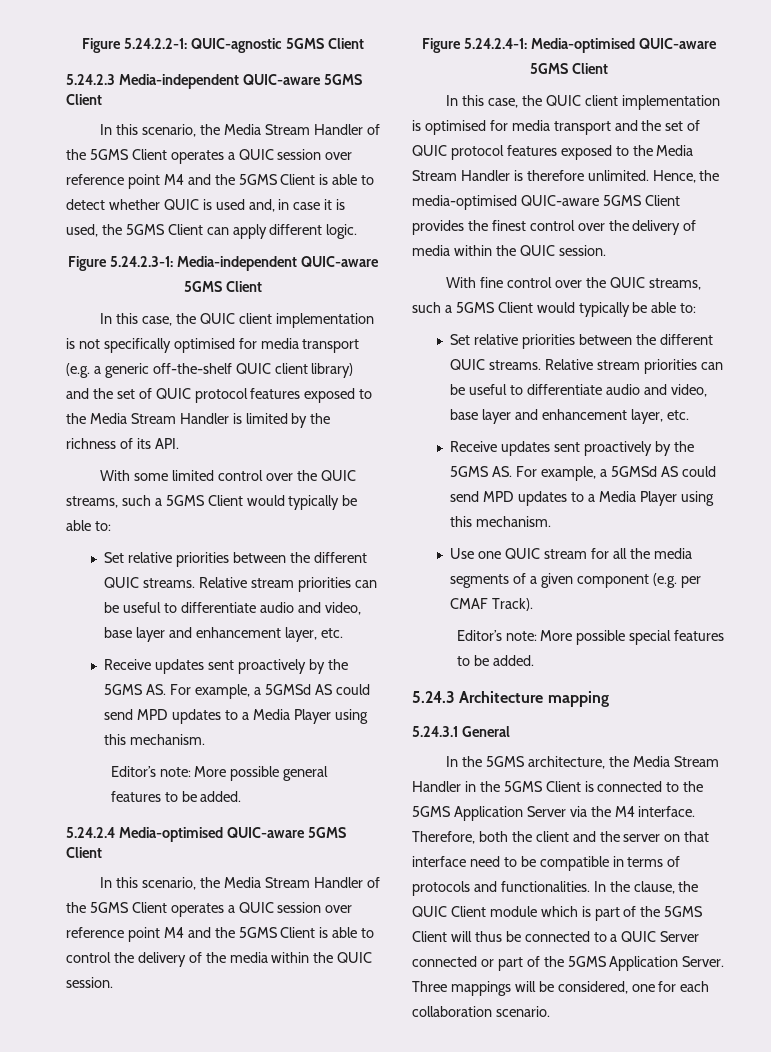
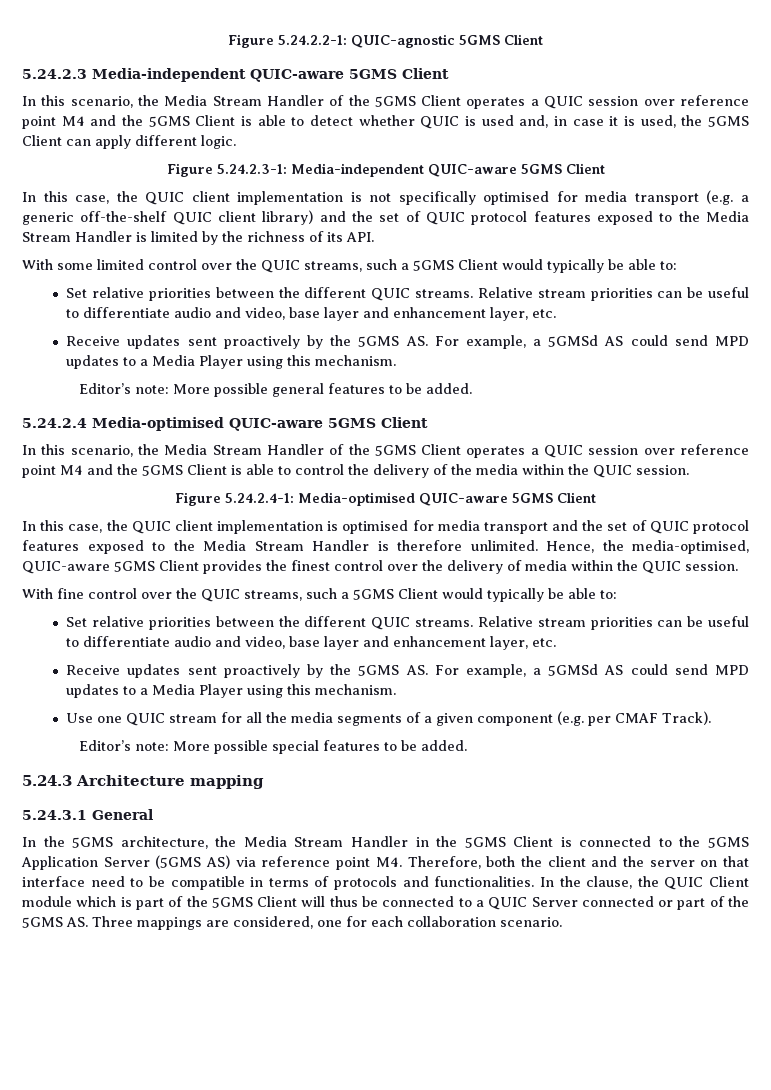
- Hence, the media-optimised QUIC-aware 5GMS Client provides the finest control over the delivery of media within the QUIC session.
+ Hence, the media-optimised, QUIC-aware 5GMS Client provides the finest control over the delivery of media within the QUIC session.
- In the 5GMS architecture, the Media Stream Handler in the 5GMS Client is connected to the 5GMS Application Server via the M4 interface. Therefore, both the client and the server on that interface need to be compatible in terms of protocols and functionalities.
+ In the 5GMS architecture, the Media Stream Handler in the 5GMS Client is connected to the 5GMS Application Server (5GMS AS) via reference point M4. Therefore, both the client and the server on that interface need to be compatible in terms of protocols and functionalities.
- In the clause, the QUIC Client module which is part of the 5GMS Client will thus be connected to a QUIC Server connected or part of the 5GMS Application Server. Three mappings will be considered, one for each collaboration scenario.
+ In the clause, the QUIC Client module which is part of the 5GMS Client will thus be connected to a QUIC Server connected or part of the 5GMS AS. Three mappings are considered, one for each collaboration scenario.

